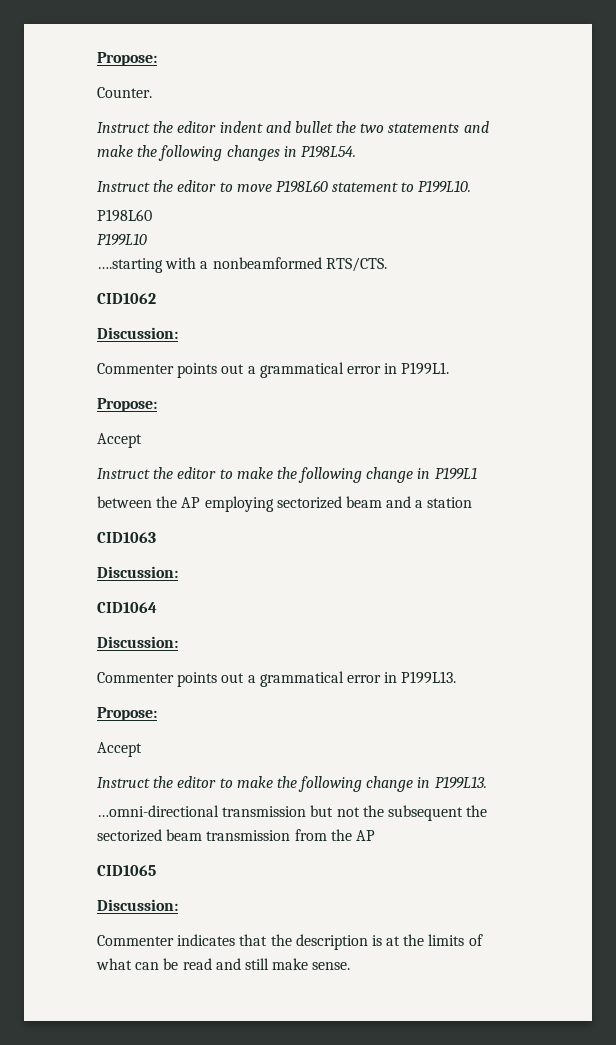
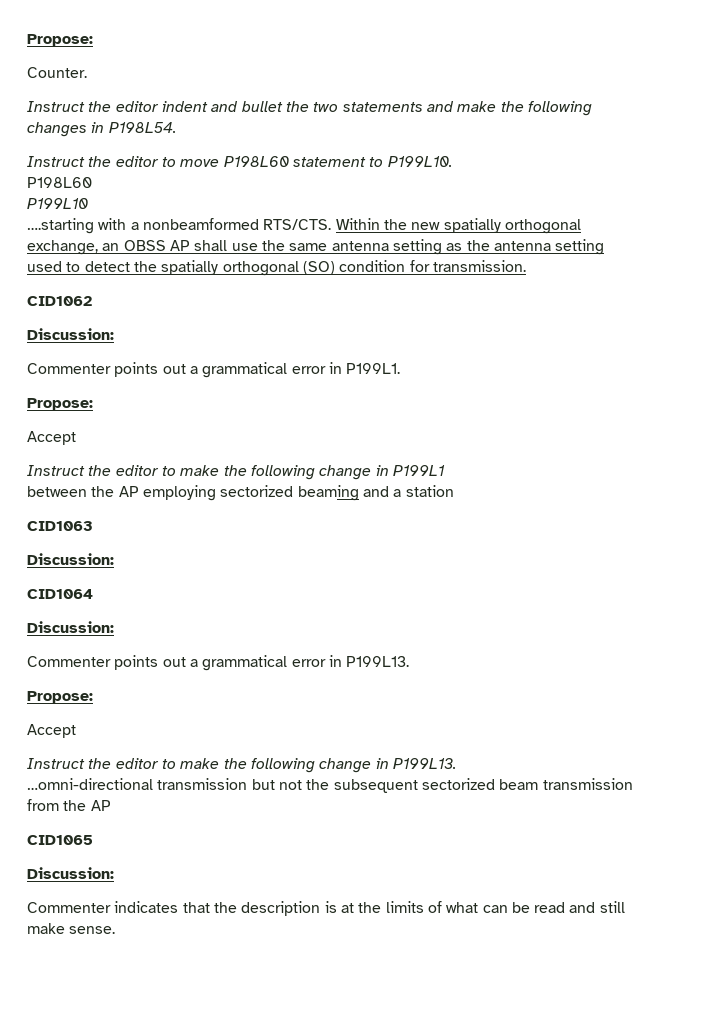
+ Within the new spatially orthogonal exchange, an OBSS AP shall use the same antenna setting as the antenna setting used to detect the spatially orthogonal (SO) condition for transmission.
- between the AP employing sectorized beam and a station
+ between the AP employing sectorized beaming and a station
- …omni-directional transmission but not the subsequent the sectorized beam transmission from the AP
+ …omni-directional transmission but not the subsequent sectorized beam transmission from the AP

